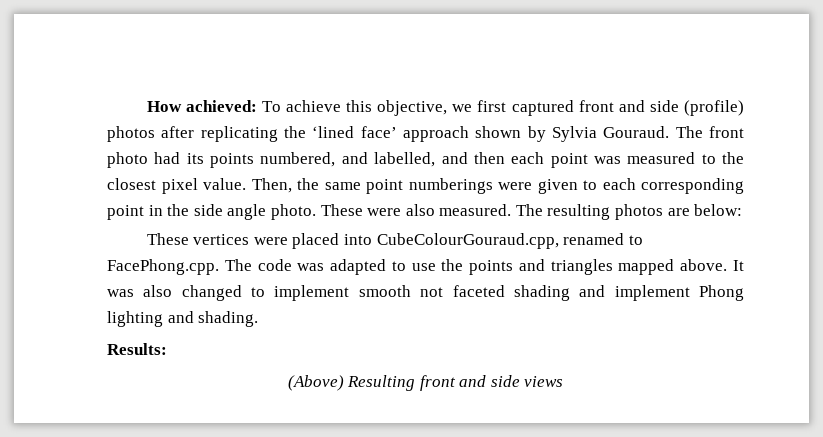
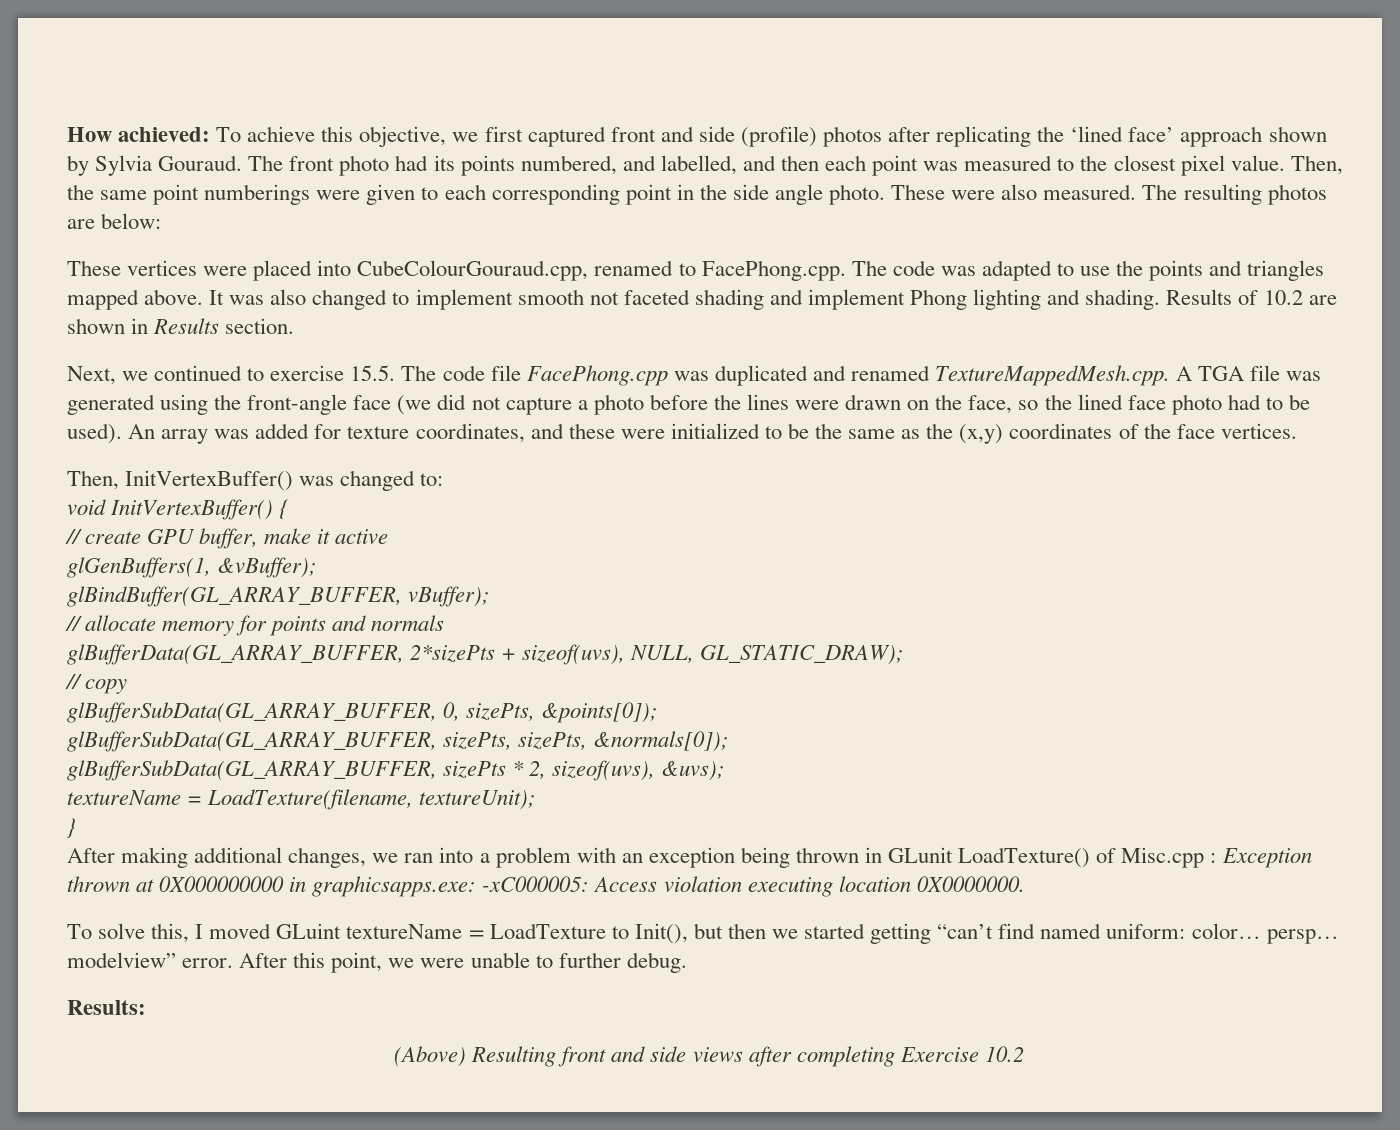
+ Results of 10.2 are shown in Results section.
+ Next, we continued to exercise 15.5. The code file FacePhong.cpp was duplicated and renamed TextureMappedMesh.cpp. A TGA file was generated using the front-angle face (we did not capture a photo before the lines were drawn on the face, so the lined face photo had to be used). An array was added for texture coordinates, and these were initialized to be the same as the (x,y) coordinates of the face vertices.
+ Then, InitVertexBuffer() was changed to:
+ void InitVertexBuffer() {
+ // create GPU buffer, make it active
+ glGenBuffers(1, &vBuffer);
+ glBindBuffer(GL_ARRAY_BUFFER, vBuffer);
+ // allocate memory for points and normals
+ glBufferData(GL_ARRAY_BUFFER, 2*sizePts + sizeof(uvs), NULL, GL_STATIC_DRAW);
+ // copy
+ glBufferSubData(GL_ARRAY_BUFFER, 0, sizePts, &points[0]);
+ glBufferSubData(GL_ARRAY_BUFFER, sizePts, sizePts, &normals[0]);
+ glBufferSubData(GL_ARRAY_BUFFER, sizePts * 2, sizeof(uvs), &uvs);
+ textureName = LoadTexture(filename, textureUnit);
+ }
+ After making additional changes, we ran into a problem with an exception being thrown in GLunit LoadTexture() of Misc.cpp : Exception thrown at 0X000000000 in graphicsapps.exe: -xC000005: Access violation executing location 0X0000000.
+ To solve this, I moved GLuint textureName = LoadTexture to Init(), but then we started getting “can’t find named uniform: color… persp… modelview” error. After this point, we were unable to further debug.
- (Above) Resulting front and side views
+ (Above) Resulting front and side views after completing Exercise 10.2

